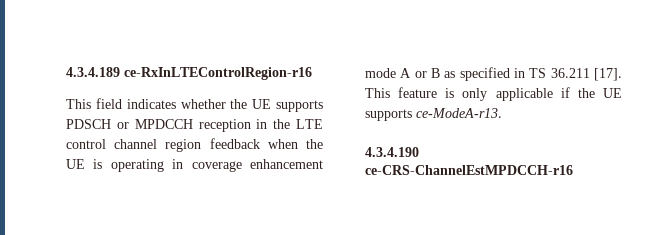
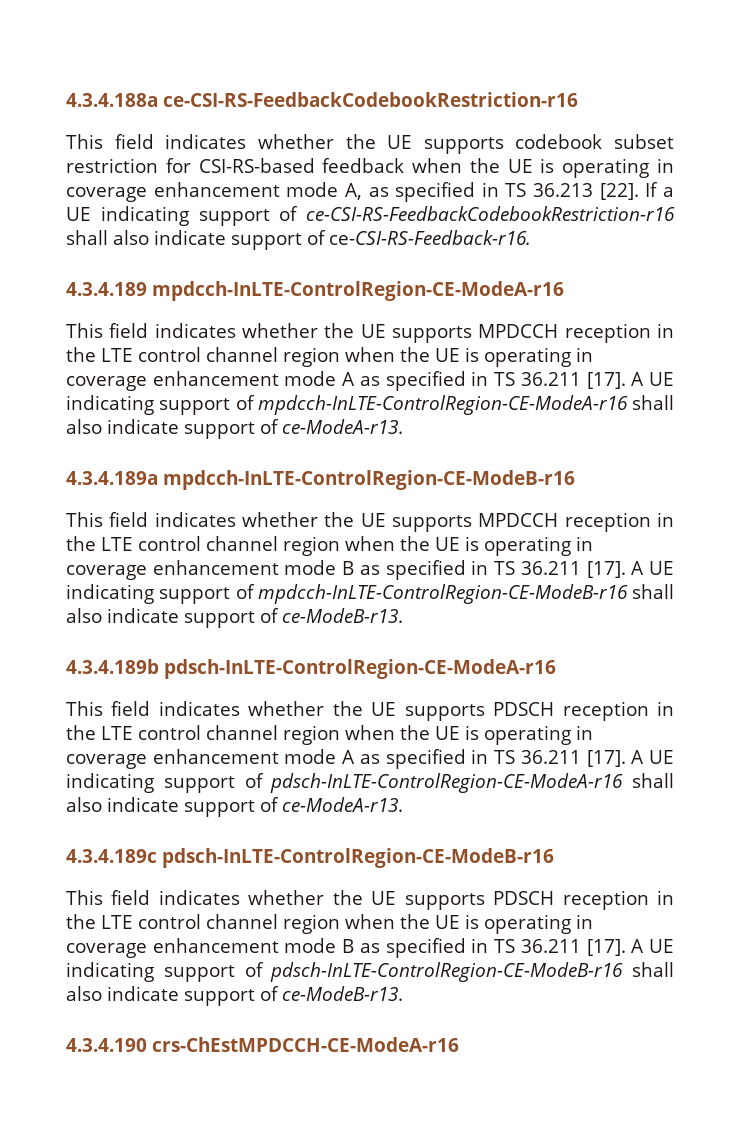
- 4.3.4.189 ce-RxInLTEControlRegion-r16
- This field indicates whether the UE supports PDSCH or MPDCCH reception in the LTE control channel region feedback when the UE is operating in coverage enhancement mode A or B as specified in TS 36.211 [17]. This feature is only applicable if the UE supports ce-ModeA-r13.
+ 4.3.4.188a ce-CSI-RS-FeedbackCodebookRestriction-r16
+ This field indicates whether the UE supports codebook subset restriction for CSI-RS-based feedback when the UE is operating in coverage enhancement mode A, as specified in TS 36.213 [22]. If a UE indicating support of ce-CSI-RS-FeedbackCodebookRestriction-r16 shall also indicate support of ce-CSI-RS-Feedback-r16.
+ 4.3.4.189 mpdcch-InLTE-ControlRegion-CE-ModeA-r16
+ This field indicates whether the UE supports MPDCCH reception in the LTE control channel region when the UE is operating in coverage enhancement mode A as specified in TS 36.211 [17]. A UE indicating support of mpdcch-InLTE-ControlRegion-CE-ModeA-r16 shall also indicate support of ce-ModeA-r13.
+ 4.3.4.189a mpdcch-InLTE-ControlRegion-CE-ModeB-r16
+ This field indicates whether the UE supports MPDCCH reception in the LTE control channel region when the UE is operating in coverage enhancement mode B as specified in TS 36.211 [17]. A UE indicating support of mpdcch-InLTE-ControlRegion-CE-ModeB-r16 shall also indicate support of ce-ModeB-r13.
+ 4.3.4.189b pdsch-InLTE-ControlRegion-CE-ModeA-r16
+ This field indicates whether the UE supports PDSCH reception in the LTE control channel region when the UE is operating in coverage enhancement mode A as specified in TS 36.211 [17]. A UE indicating support of pdsch-InLTE-ControlRegion-CE-ModeA-r16 shall also indicate support of ce-ModeA-r13.
+ 4.3.4.189c pdsch-InLTE-ControlRegion-CE-ModeB-r16
+ This field indicates whether the UE supports PDSCH reception in the LTE control channel region when the UE is operating in coverage enhancement mode B as specified in TS 36.211 [17]. A UE indicating support of pdsch-InLTE-ControlRegion-CE-ModeB-r16 shall also indicate support of ce-ModeB-r13.
- 4.3.4.190 ce-CRS-ChannelEstMPDCCH-r16
+ 4.3.4.190 crs-ChEstMPDCCH-CE-ModeA-r16

